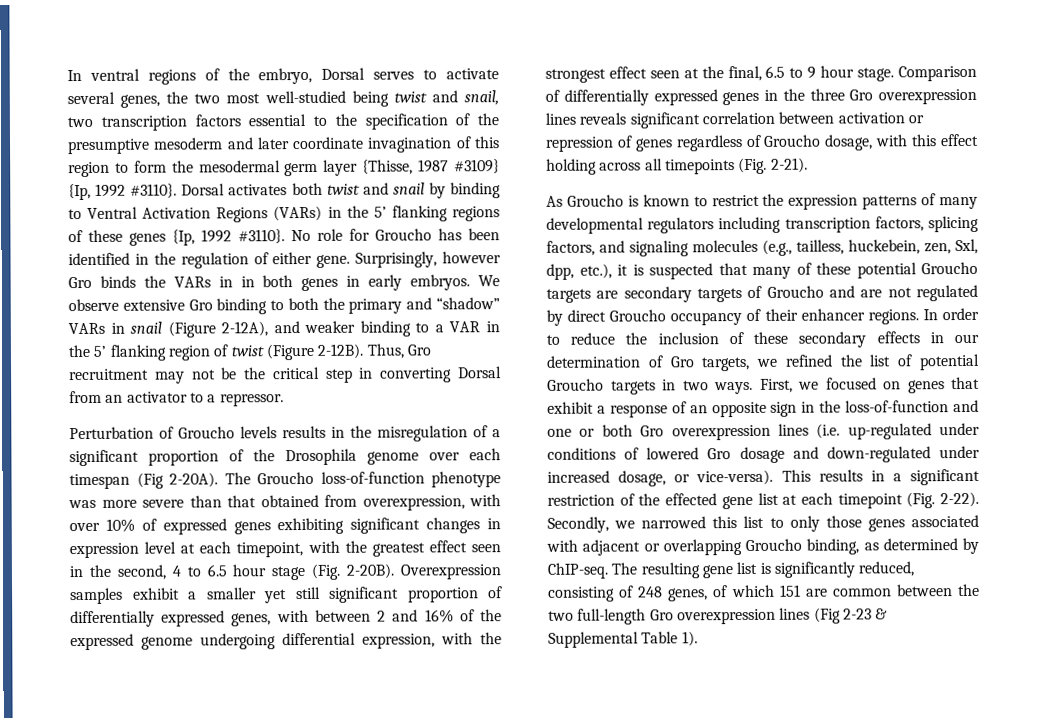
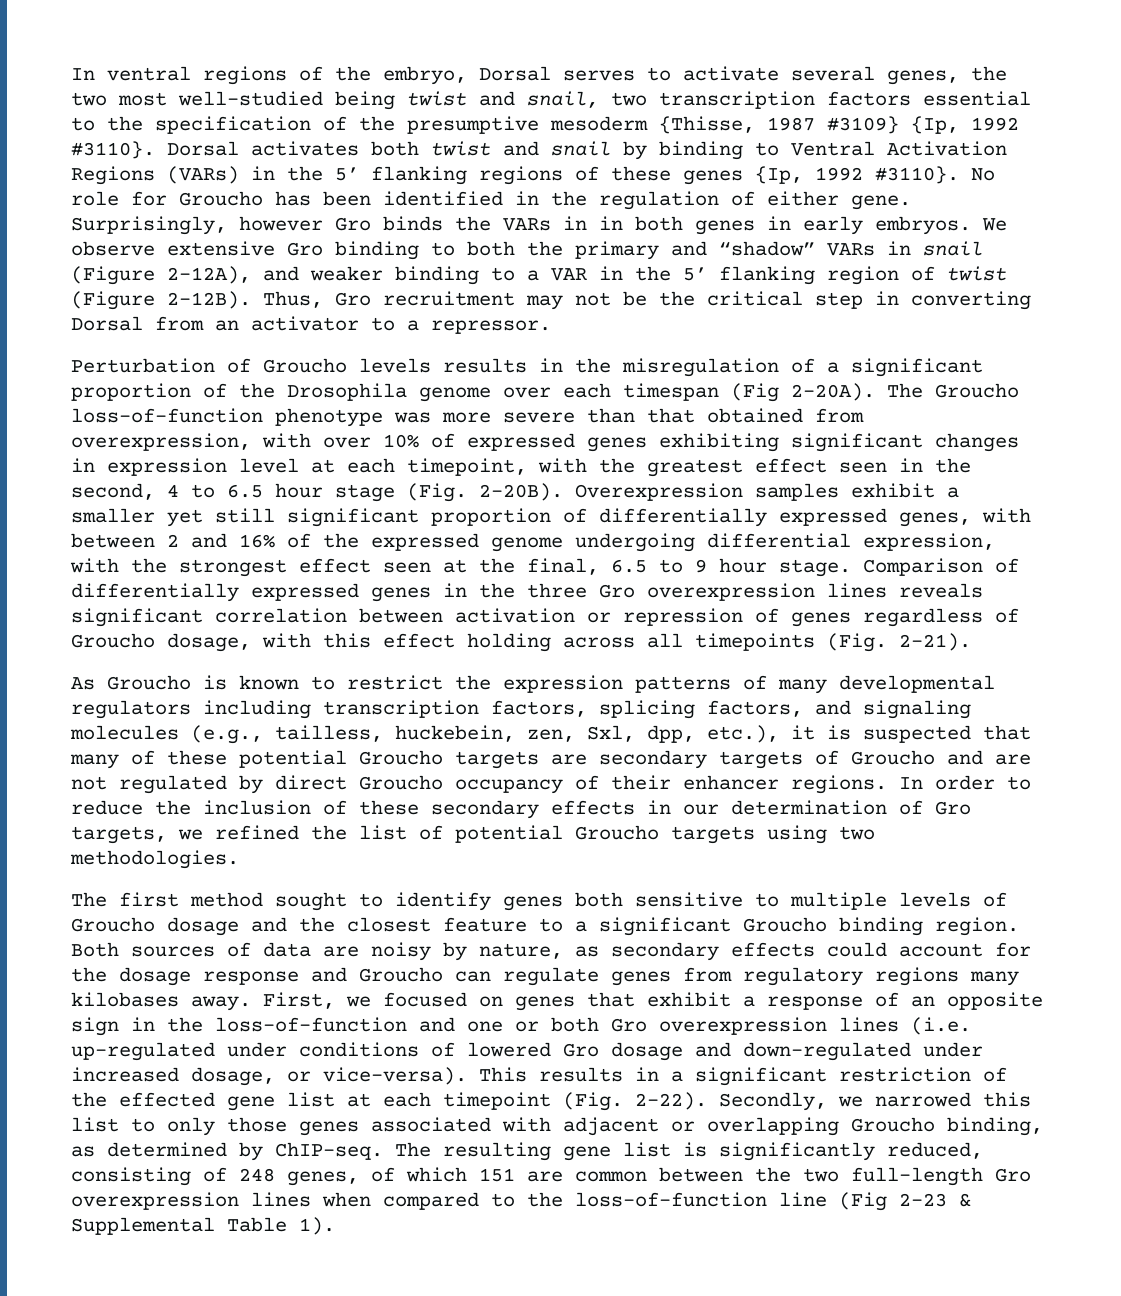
- In ventral regions of the embryo, Dorsal serves to activate several genes, the two most well-studied being twist and snail, two transcription factors essential to the specification of the presumptive mesoderm and later coordinate invagination of this region to form the mesodermal germ layer {Thisse, 1987 #3109} {Ip, 1992 #3110}.
+ In ventral regions of the embryo, Dorsal serves to activate several genes, the two most well-studied being twist and snail, two transcription factors essential to the specification of the presumptive mesoderm {Thisse, 1987 #3109} {Ip, 1992 #3110}.
- In order to reduce the inclusion of these secondary effects in our determination of Gro targets, we refined the list of potential Groucho targets in two ways.
+ In order to reduce the inclusion of these secondary effects in our determination of Gro targets, we refined the list of potential Groucho targets using two methodologies.
+ The first method sought to identify genes both sensitive to multiple levels of Groucho dosage and the closest feature to a significant Groucho binding region. Both sources of data are noisy by nature, as secondary effects could account for the dosage response and Groucho can regulate genes from regulatory regions many kilobases away.
- The resulting gene list is significantly reduced, consisting of 248 genes, of which 151 are common between the two full-length Gro overexpression lines (Fig 2-23 & Supplemental Table 1).
+ The resulting gene list is significantly reduced, consisting of 248 genes, of which 151 are common between the two full-length Gro overexpression lines when compared to the loss-of-function line (Fig 2-23 & Supplemental Table 1).

